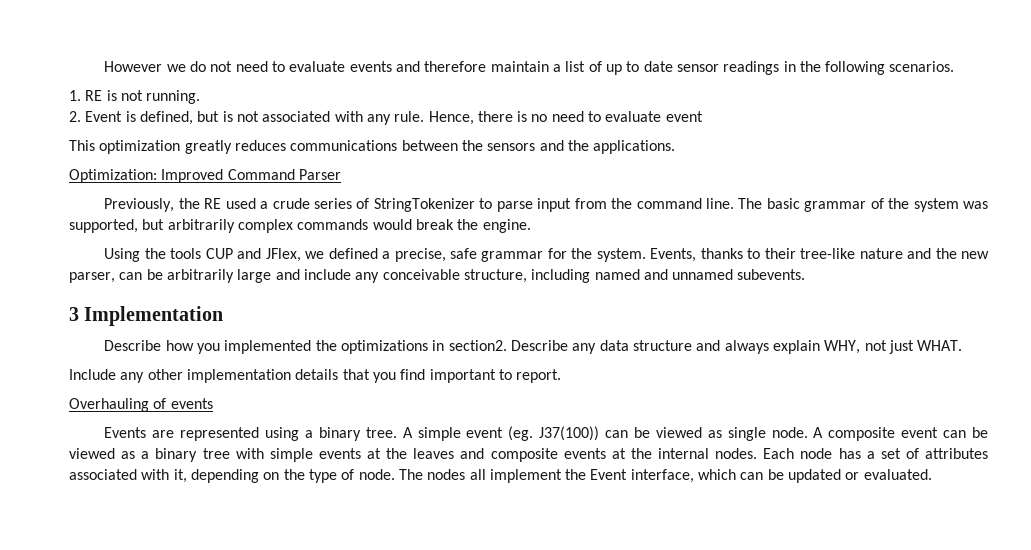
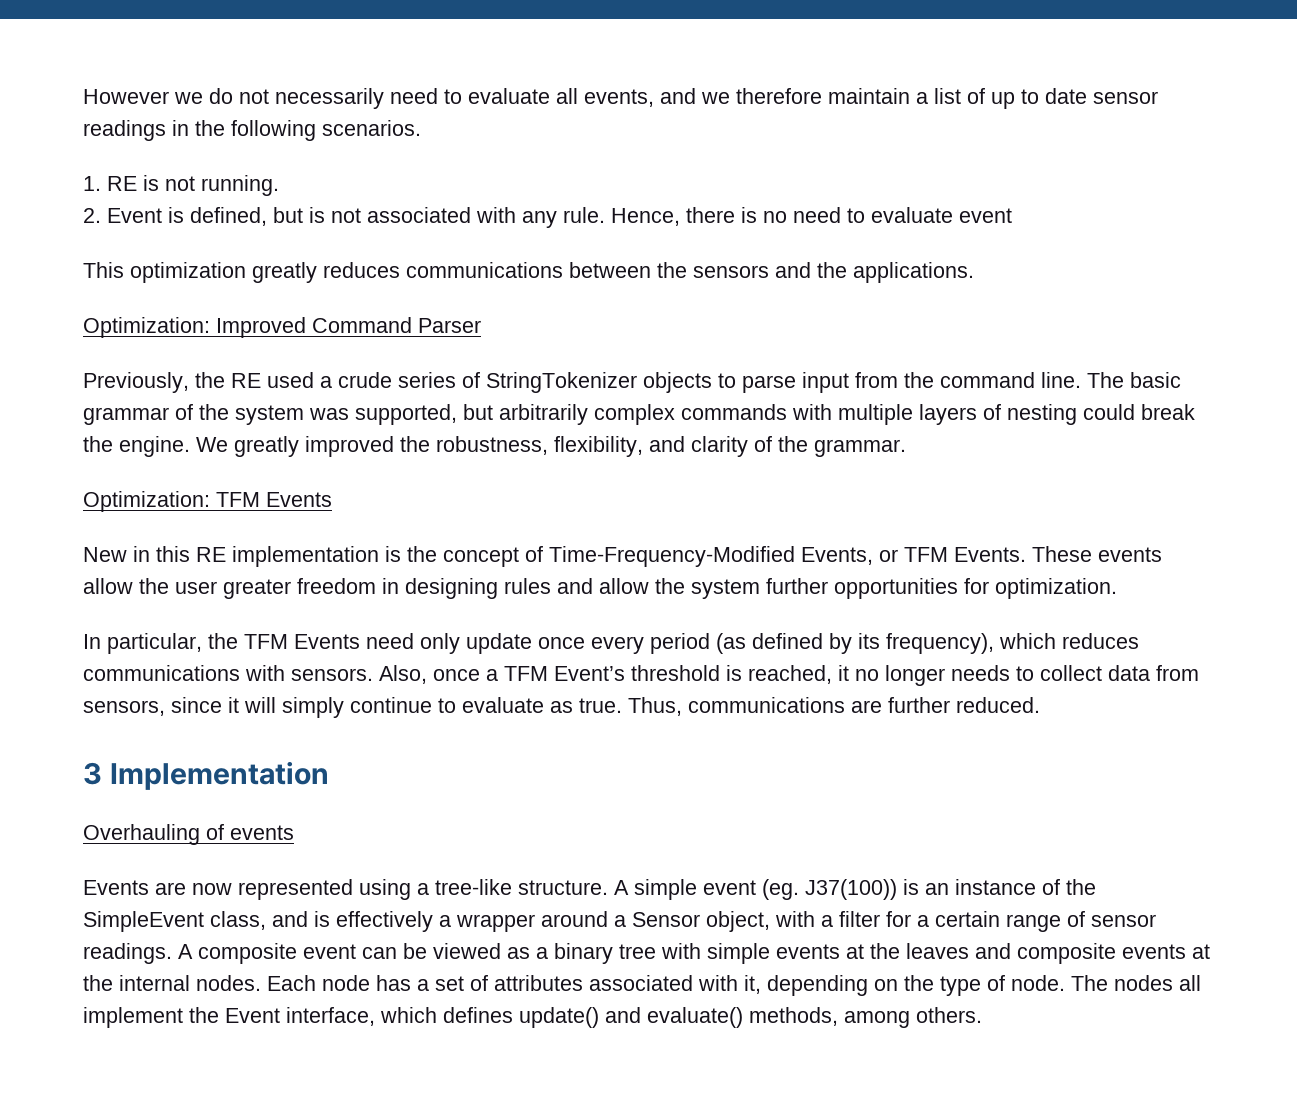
- However we do not need to evaluate events and therefore maintain a list of up to date sensor readings in the following scenarios.
+ However we do not necessarily need to evaluate all events, and we therefore maintain a list of up to date sensor readings in the following scenarios.
- Previously, the RE used a crude series of StringTokenizer to parse input from the command line.
+ Previously, the RE used a crude series of StringTokenizer objects to parse input from the command line.
- The basic grammar of the system was supported, but arbitrarily complex commands would break the engine.
- Using the tools CUP and JFlex, we defined a precise, safe grammar for the system. Events, thanks to their tree-like nature and the new parser, can be arbitrarily large and include any conceivable structure, including named and unnamed subevents.
+ The basic grammar of the system was supported, but arbitrarily complex commands with multiple layers of nesting could break the engine. We greatly improved the robustness, flexibility, and clarity of the grammar.
+ Optimization: TFM Events
+ New in this RE implementation is the concept of Time-Frequency-Modified Events, or TFM Events. These events allow the user greater freedom in designing rules and allow the system further opportunities for optimization.
+ In particular, the TFM Events need only update once every period (as defined by its frequency), which reduces communications with sensors. Also, once a TFM Event’s threshold is reached, it no longer needs to collect data from sensors, since it will simply continue to evaluate as true. Thus, communications are further reduced.
  3 Implementation
- Describe how you implemented the optimizations in section2. Describe any data structure and always explain WHY, not just WHAT.
- Include any other implementation details that you find important to report.
- Events are represented using a binary tree.
+ Events are now represented using a tree-like structure.
- A simple event (eg. J37(100)) can be viewed as single node.
+ A simple event (eg. J37(100)) is an instance of the SimpleEvent class, and is effectively a wrapper around a Sensor object, with a filter for a certain range of sensor readings.
- The nodes all implement the Event interface, which can be updated or evaluated.
+ The nodes all implement the Event interface, which defines update() and evaluate() methods, among others.

